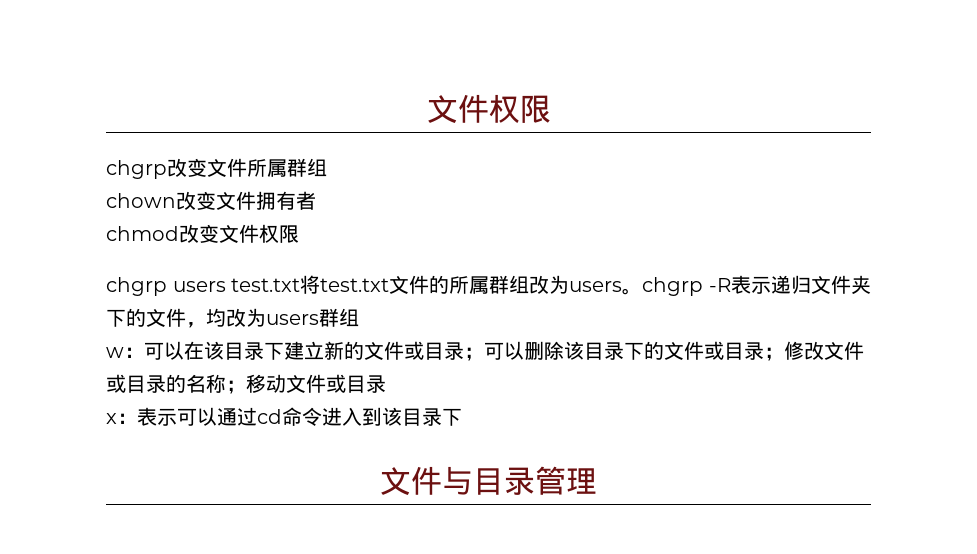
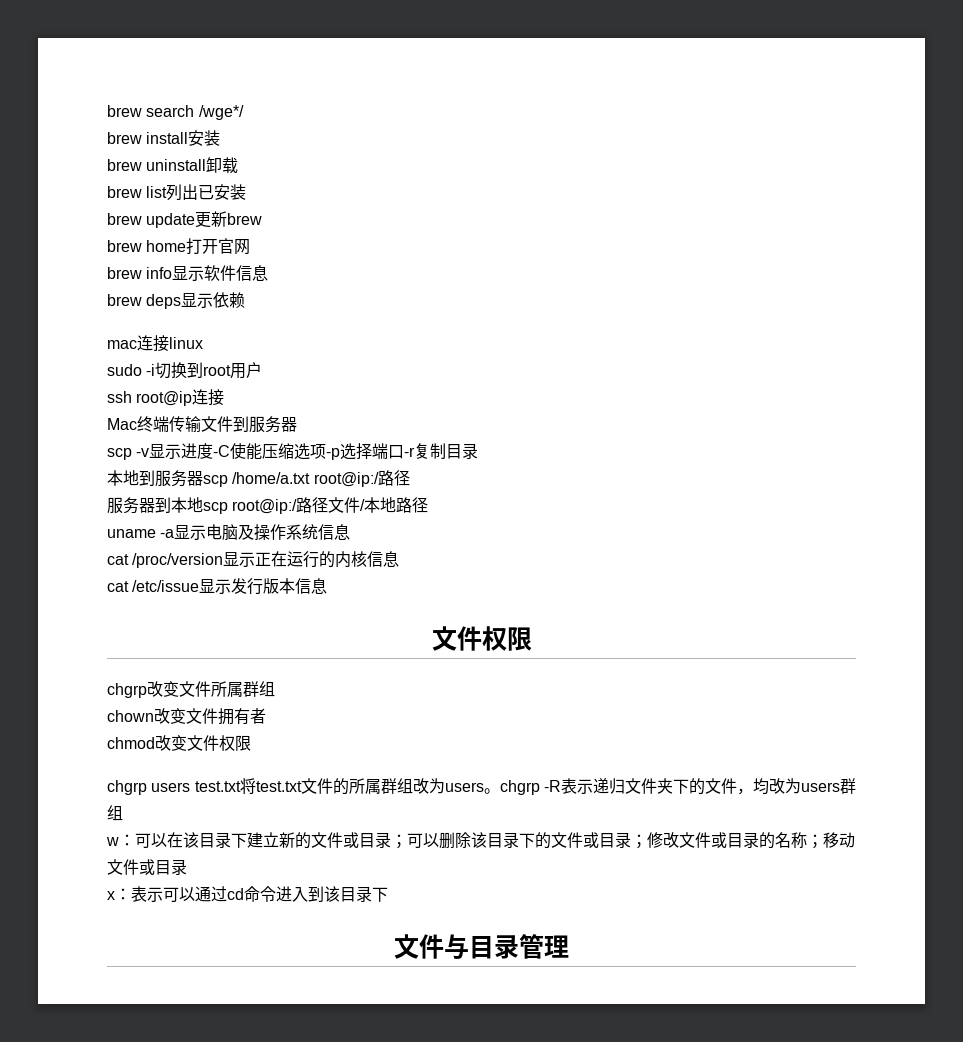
+ brew search /wge*/
+ brew install安装
+ brew uninstall卸载
+ brew list列出已安装
+ brew update更新brew
+ brew home打开官网
+ brew info显示软件信息
+ brew deps显示依赖
+ mac连接linux
+ sudo -i切换到root用户
+ ssh root@ip连接
+ Mac终端传输文件到服务器
+ scp -v显示进度-C使能压缩选项-p选择端口-r复制目录
+ 本地到服务器scp /home/a.txt root@ip:/路径
+ 服务器到本地scp root@ip:/路径文件/本地路径
+ uname -a显示电脑及操作系统信息
+ cat /proc/version显示正在运行的内核信息
+ cat /etc/issue显示发行版本信息

